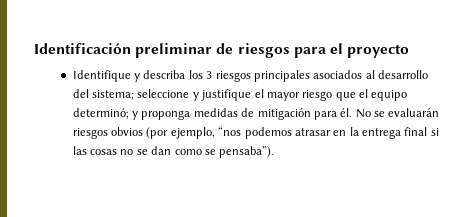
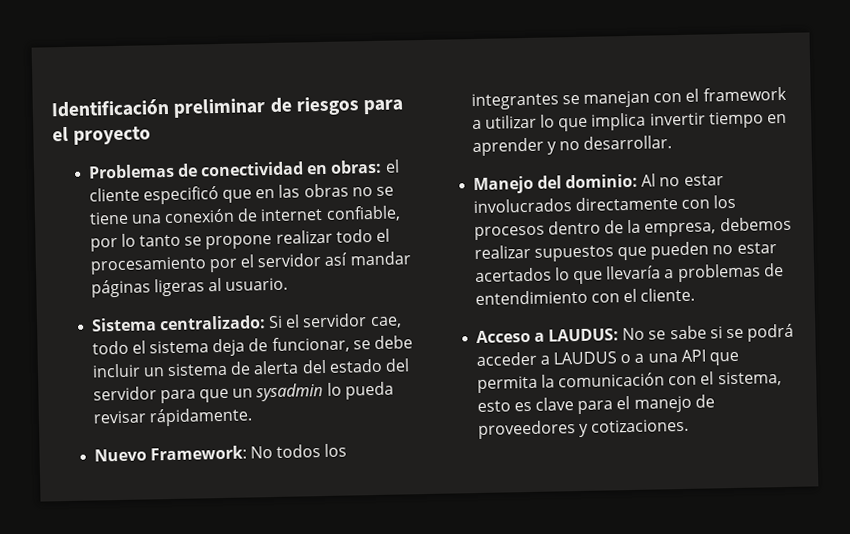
- Identifique y describa los 3 riesgos principales asociados al desarrollo del sistema; seleccione y justifique el mayor riesgo que el equipo determinó; y proponga medidas de mitigación para él. No se evaluarán riesgos obvios (por ejemplo, “nos podemos atrasar en la entrega final si las cosas no se dan como se pensaba”).
+ Problemas de conectividad en obras: el cliente especificó que en las obras no se tiene una conexión de internet confiable, por lo tanto se propone realizar todo el procesamiento por el servidor así mandar páginas ligeras al usuario.
+ Sistema centralizado: Si el servidor cae, todo el sistema deja de funcionar, se debe incluir un sistema de alerta del estado del servidor para que un sysadmin lo pueda revisar rápidamente.
+ Nuevo Framework: No todos los integrantes se manejan con el framework a utilizar lo que implica invertir tiempo en aprender y no desarrollar.
+ Manejo del dominio: Al no estar involucrados directamente con los procesos dentro de la empresa, debemos realizar supuestos que pueden no estar acertados lo que llevaría a problemas de entendimiento con el cliente.
+ Acceso a LAUDUS: No se sabe si se podrá acceder a LAUDUS o a una API que permita la comunicación con el sistema, esto es clave para el manejo de proveedores y cotizaciones.

